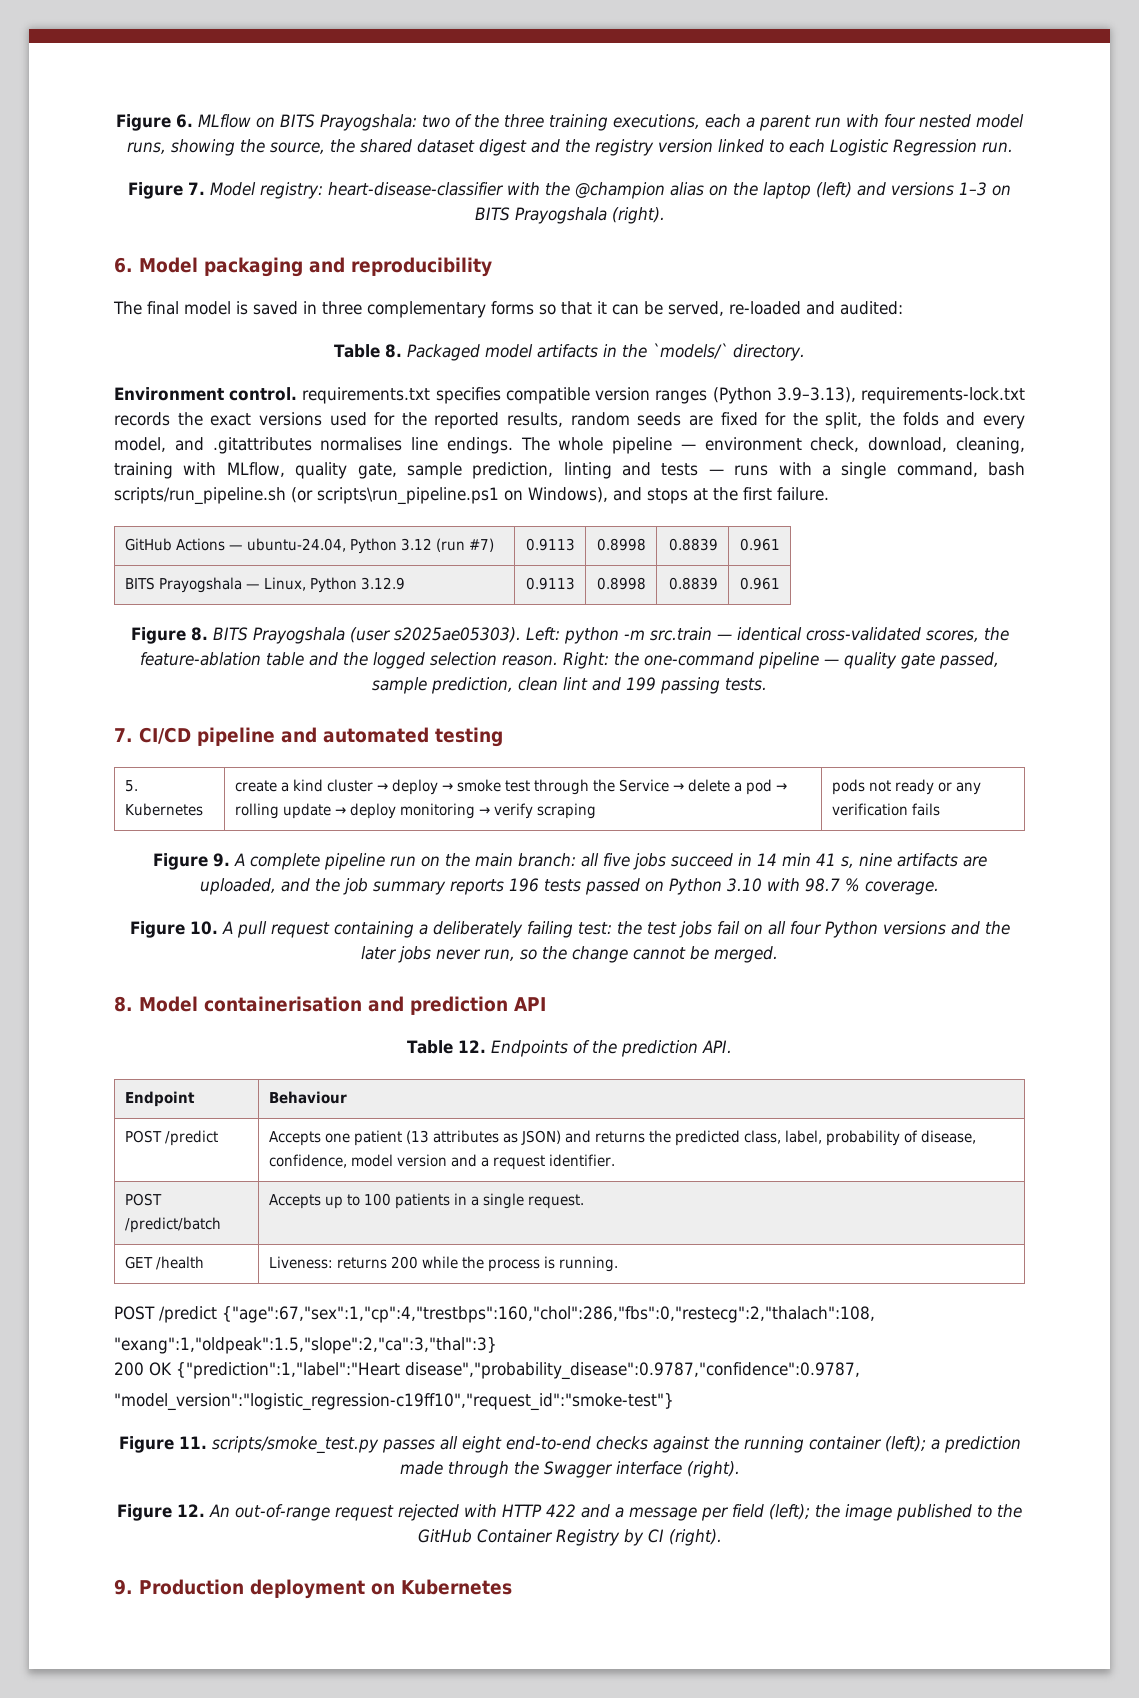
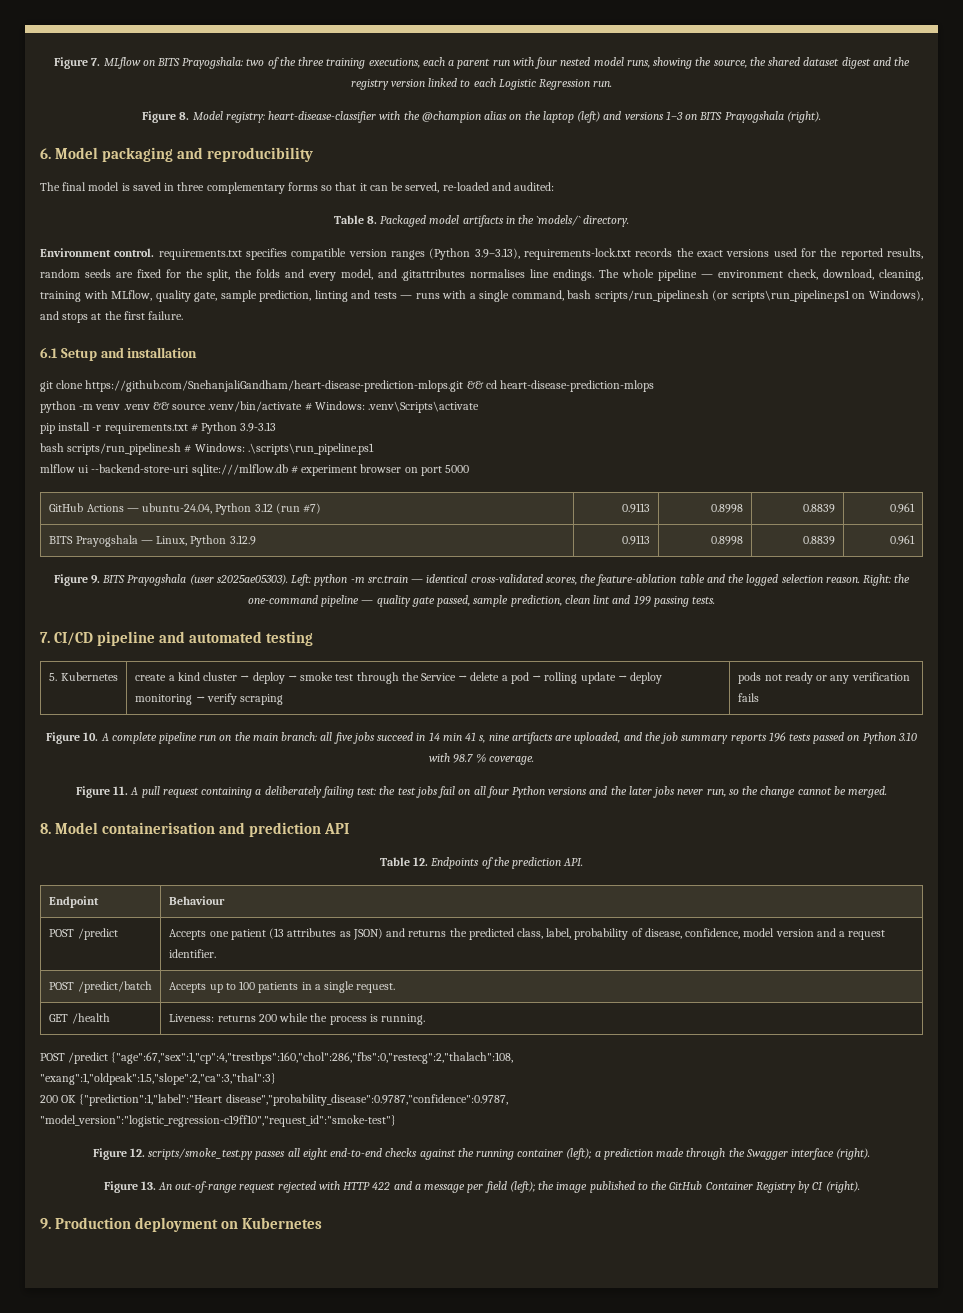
- Figure 6. MLflow on BITS Prayogshala: two of the three training executions, each a parent run with four nested model runs, showing the source, the shared dataset digest and the registry version linked to each Logistic Regression run.
+ Figure 7. MLflow on BITS Prayogshala: two of the three training executions, each a parent run with four nested model runs, showing the source, the shared dataset digest and the registry version linked to each Logistic Regression run.
- Figure 7. Model registry: heart-disease-classifier with the @champion alias on the laptop (left) and versions 1–3 on BITS Prayogshala (right).
+ Figure 8. Model registry: heart-disease-classifier with the @champion alias on the laptop (left) and versions 1–3 on BITS Prayogshala (right).
+ 6.1 Setup and installation
+ git clone https://github.com/SnehanjaliGandham/heart-disease-prediction-mlops.git && cd heart-disease-prediction-mlops
+ python -m venv .venv && source .venv/bin/activate # Windows: .venv\Scripts\activate
+ pip install -r requirements.txt # Python 3.9-3.13
+ bash scripts/run_pipeline.sh # Windows: .\scripts\run_pipeline.ps1
+ mlflow ui --backend-store-uri sqlite:///mlflow.db # experiment browser on port 5000
- Figure 8. BITS Prayogshala (user s2025ae05303).
+ Figure 9. BITS Prayogshala (user s2025ae05303).
- Figure 9. A complete pipeline run on the main branch: all five jobs succeed in 14 min 41 s, nine artifacts are uploaded, and the job summary reports 196 tests passed on Python 3.10 with 98.7 % coverage.
+ Figure 10. A complete pipeline run on the main branch: all five jobs succeed in 14 min 41 s, nine artifacts are uploaded, and the job summary reports 196 tests passed on Python 3.10 with 98.7 % coverage.
- Figure 10. A pull request containing a deliberately failing test: the test jobs fail on all four Python versions and the later jobs never run, so the change cannot be merged.
+ Figure 11. A pull request containing a deliberately failing test: the test jobs fail on all four Python versions and the later jobs never run, so the change cannot be merged.
- Figure 11. scripts/smoke_test.py passes all eight end-to-end checks against the running container (left); a prediction made through the Swagger interface (right).
+ Figure 12. scripts/smoke_test.py passes all eight end-to-end checks against the running container (left); a prediction made through the Swagger interface (right).
- Figure 12. An out-of-range request rejected with HTTP 422 and a message per field (left); the image published to the GitHub Container Registry by CI (right).
+ Figure 13. An out-of-range request rejected with HTTP 422 and a message per field (left); the image published to the GitHub Container Registry by CI (right).

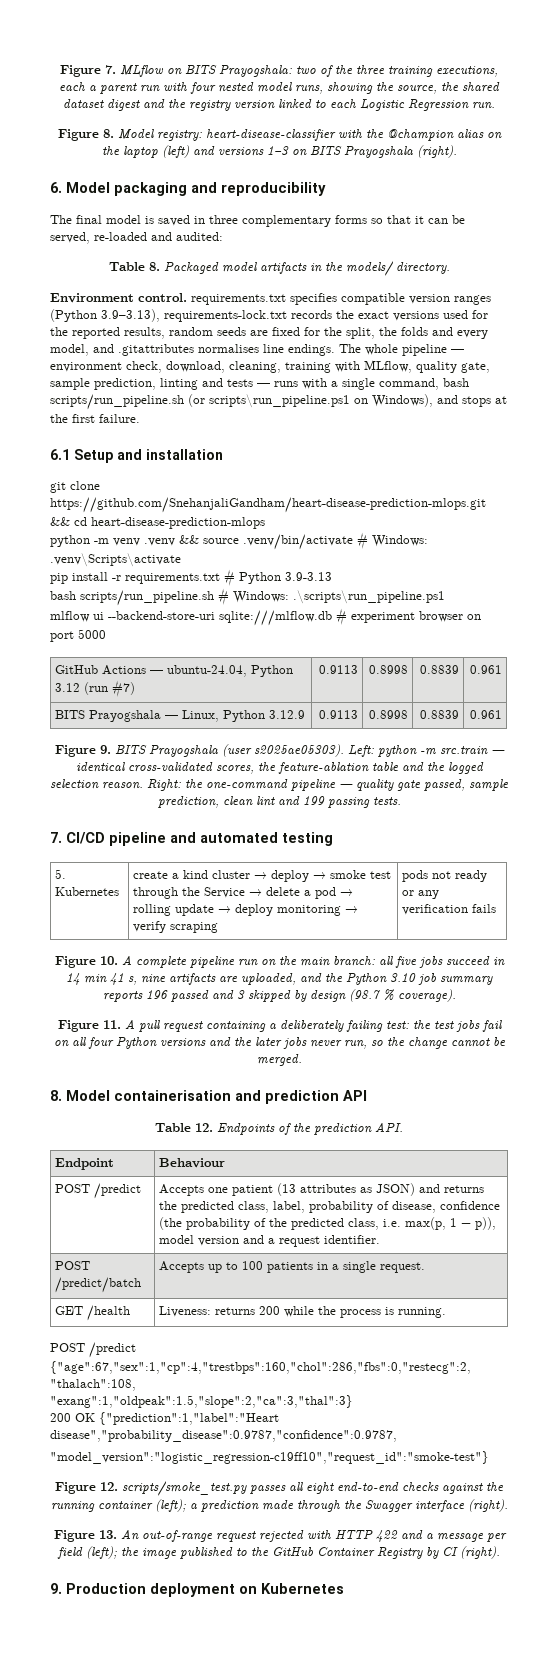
- Table 8. Packaged model artifacts in the `models/` directory.
+ Table 8. Packaged model artifacts in the models/ directory.
- Figure 10. A complete pipeline run on the main branch: all five jobs succeed in 14 min 41 s, nine artifacts are uploaded, and the job summary reports 196 tests passed on Python 3.10 with 98.7 % coverage.
+ Figure 10. A complete pipeline run on the main branch: all five jobs succeed in 14 min 41 s, nine artifacts are uploaded, and the Python 3.10 job summary reports 196 passed and 3 skipped by design (98.7 % coverage).
- POST /predict | Accepts one patient (13 attributes as JSON) and returns the predicted class, label, probability of disease, confidence, model version and a request identifier.
+ POST /predict | Accepts one patient (13 attributes as JSON) and returns the predicted class, label, probability of disease, confidence (the probability of the predicted class, i.e. max(p, 1 − p)), model version and a request identifier.

